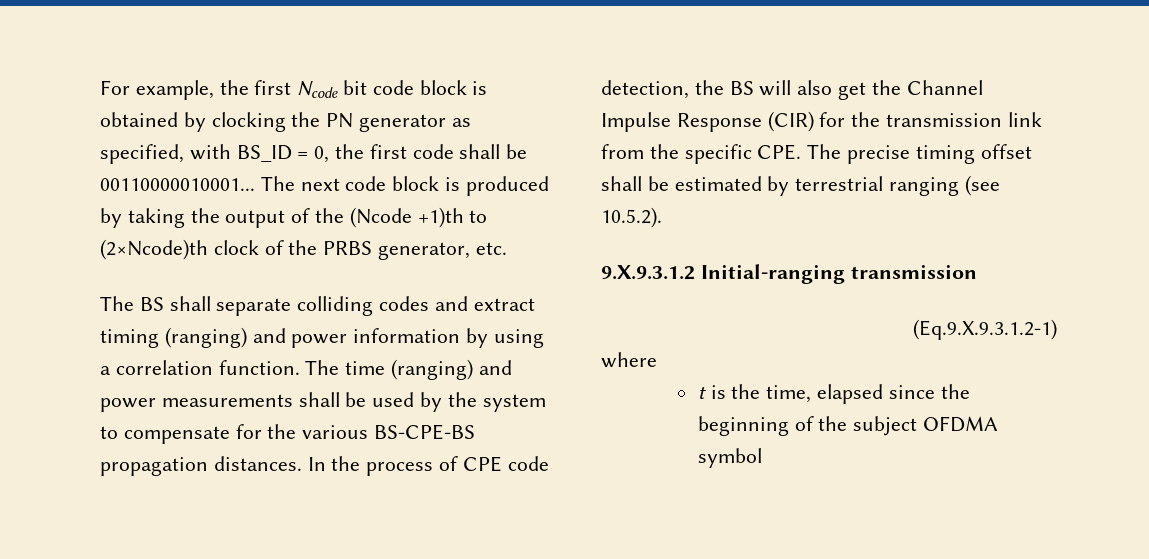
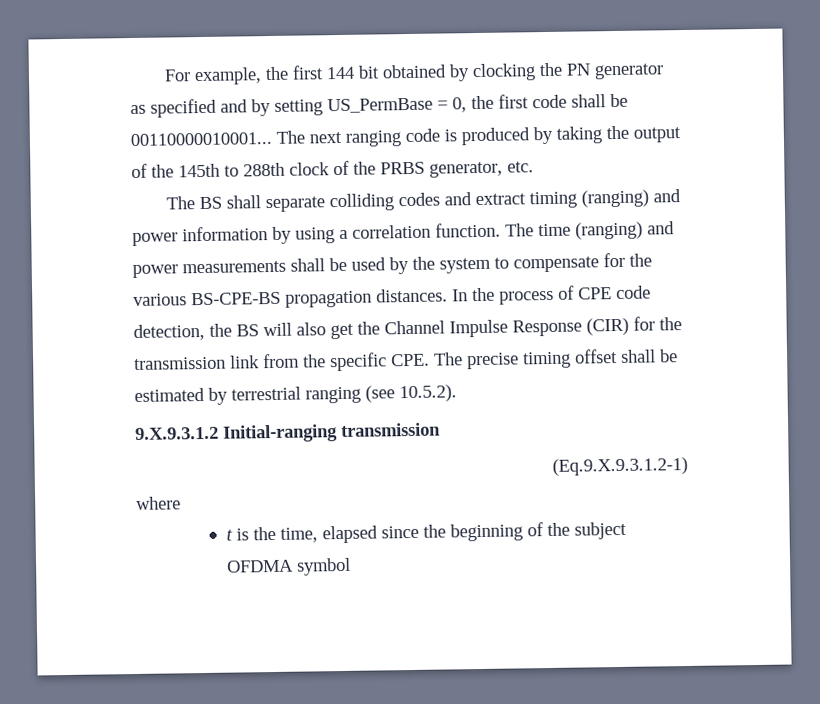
- For example, the first Ncode bit code block is obtained by clocking the PN generator as specified, with BS_ID = 0, the first code shall be 00110000010001...
+ For example, the first 144 bit obtained by clocking the PN generator as specified and by setting US_PermBase = 0, the first code shall be 00110000010001...
- The next code block is produced by taking the output of the (Ncode +1)th to (2×Ncode)th clock of the PRBS generator, etc.
+ The next ranging code is produced by taking the output of the 145th to 288th clock of the PRBS generator, etc.

